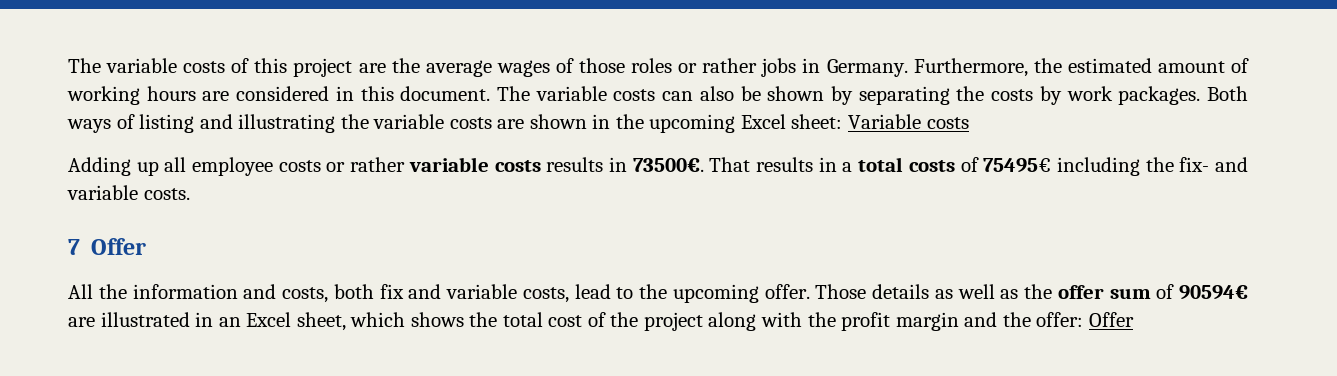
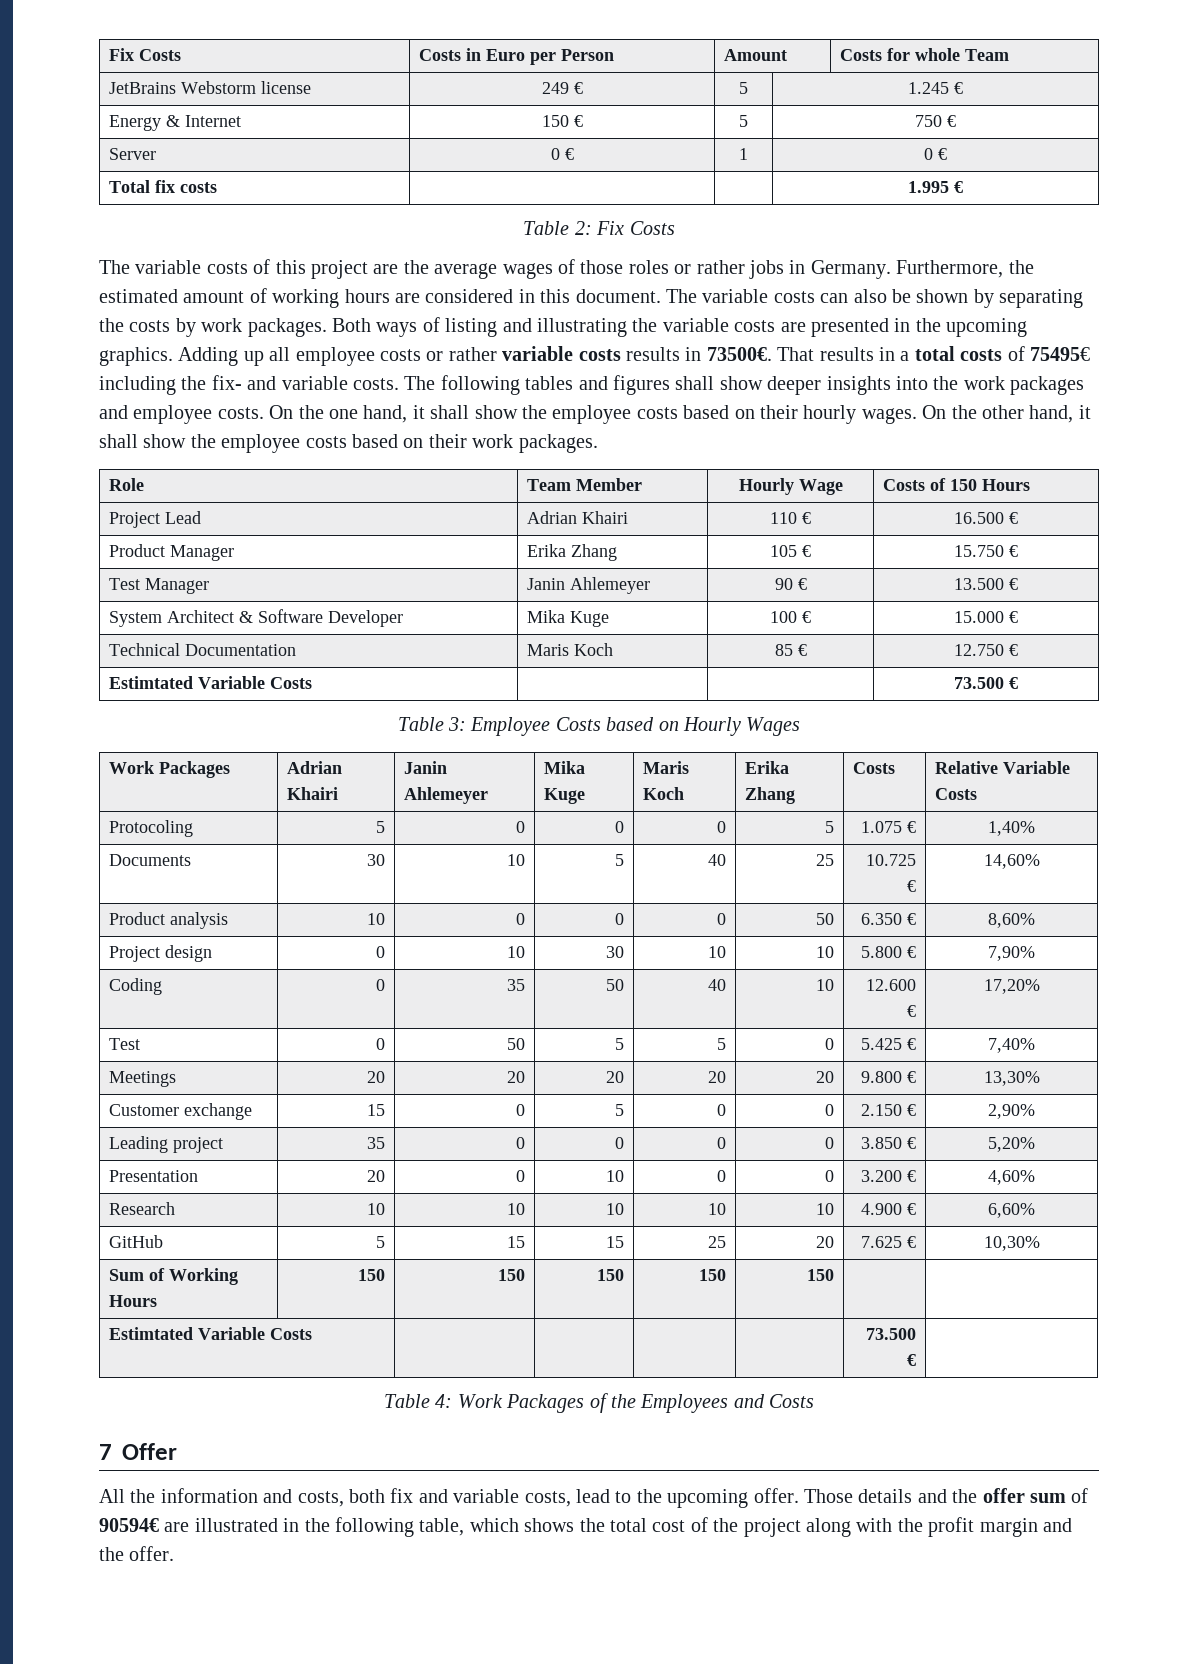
+ Fix Costs | Costs in Euro per Person | Amount | Costs for whole Team
+ JetBrains Webstorm license | 249 € | 5 | 1.245 €
+ Energy & Internet | 150 € | 5 | 750 €
+ Server | 0 € | 1 | 0 €
+ Total fix costs | | | 1.995 €
+ Table 2: Fix Costs
- Both ways of listing and illustrating the variable costs are shown in the upcoming Excel sheet: Variable costs
- Adding up all employee costs or rather variable costs results in 73500€.
+ Both ways of listing and illustrating the variable costs are presented in the upcoming graphics. Adding up all employee costs or rather variable costs results in 73500€.
+ The following tables and figures shall show deeper insights into the work packages and employee costs. On the one hand, it shall show the employee costs based on their hourly wages. On the other hand, it shall show the employee costs based on their work packages.
+ Role | Team Member | Hourly Wage | Costs of 150 Hours
+ Project Lead | Adrian Khairi | 110 € | 16.500 €
+ Product Manager | Erika Zhang | 105 € | 15.750 €
+ Test Manager | Janin Ahlemeyer | 90 € | 13.500 €
+ System Architect & Software Developer | Mika Kuge | 100 € | 15.000 €
+ Technical Documentation | Maris Koch | 85 € | 12.750 €
+ Estimtated Variable Costs | | | 73.500 €
+ Table 3: Employee Costs based on Hourly Wages
+ Work Packages | Adrian Khairi | Janin Ahlemeyer | Mika Kuge | Maris Koch | Erika Zhang | Costs | Relative Variable Costs
+ Protocoling | 5 | 0 | 0 | 0 | 5 | 1.075 € | 1,40%
+ Documents | 30 | 10 | 5 | 40 | 25 | 10.725 € | 14,60%
+ Product analysis | 10 | 0 | 0 | 0 | 50 | 6.350 € | 8,60%
+ Project design | 0 | 10 | 30 | 10 | 10 | 5.800 € | 7,90%
+ Coding | 0 | 35 | 50 | 40 | 10 | 12.600 € | 17,20%
+ Test | 0 | 50 | 5 | 5 | 0 | 5.425 € | 7,40%
+ Meetings | 20 | 20 | 20 | 20 | 20 | 9.800 € | 13,30%
+ Customer exchange | 15 | 0 | 5 | 0 | 0 | 2.150 € | 2,90%
+ Leading project | 35 | 0 | 0 | 0 | 0 | 3.850 € | 5,20%
+ Presentation | 20 | 0 | 10 | 0 | 0 | 3.200 € | 4,60%
+ Research | 10 | 10 | 10 | 10 | 10 | 4.900 € | 6,60%
+ GitHub | 5 | 15 | 15 | 25 | 20 | 7.625 € | 10,30%
+ Sum of Working Hours | 150 | 150 | 150 | 150 | 150 | |
+ Estimtated Variable Costs | | | | | 73.500 € |
+ Table 4: Work Packages of the Employees and Costs
- Those details as well as the offer sum of 90594€ are illustrated in an Excel sheet, which shows the total cost of the project along with the profit margin and the offer: Offer
+ Those details and the offer sum of 90594€ are illustrated in the following table, which shows the total cost of the project along with the profit margin and the offer.

